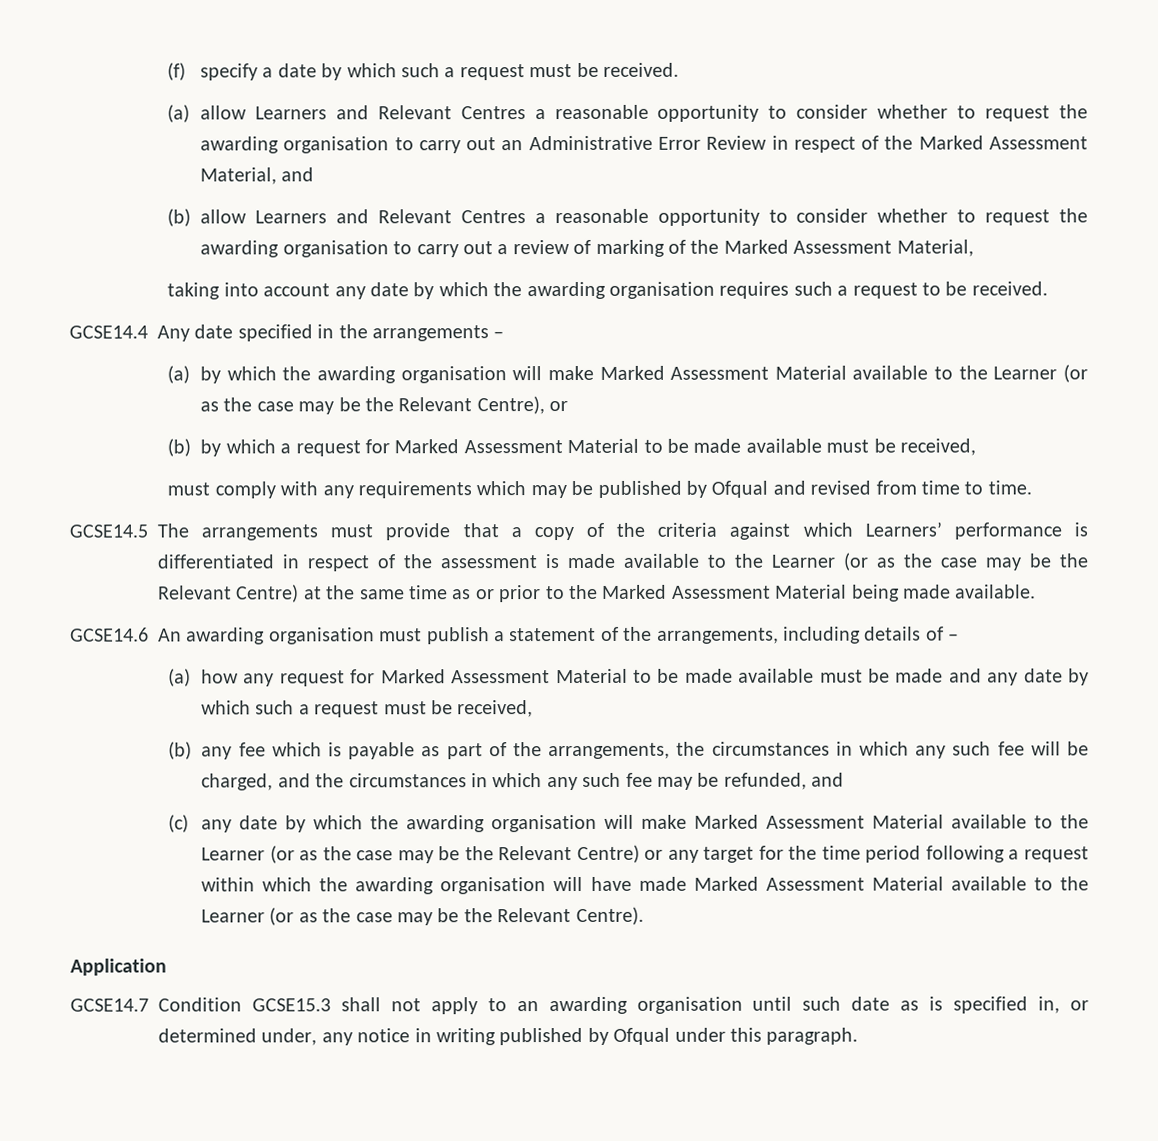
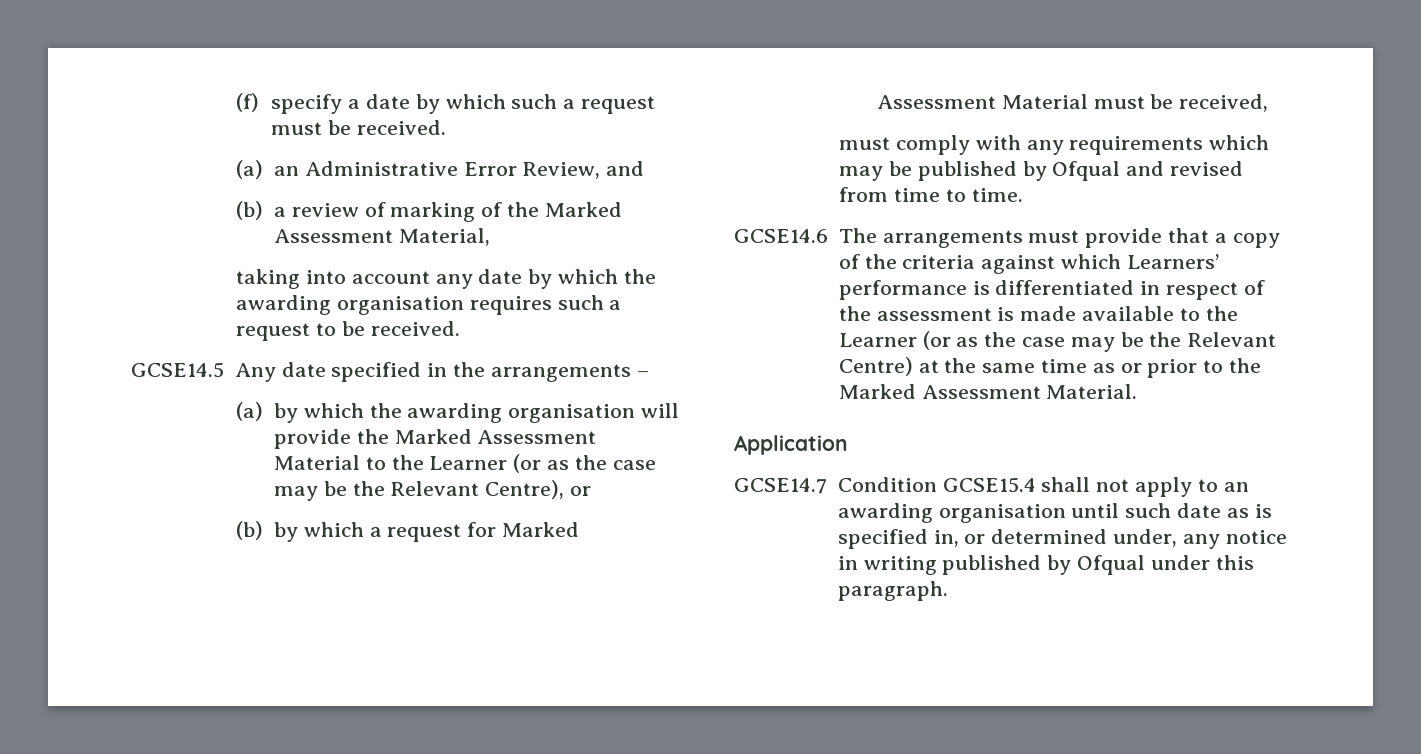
- (a) allow Learners and Relevant Centres a reasonable opportunity to consider whether to request the awarding organisation to carry out an Administrative Error Review in respect of the Marked Assessment Material, and
- (b) allow Learners and Relevant Centres a reasonable opportunity to consider whether to request the awarding organisation to carry out a review of marking of the Marked Assessment Material,
+ (a) an Administrative Error Review, and
+ (b) a review of marking of the Marked Assessment Material,
- GCSE14.4 Any date specified in the arrangements –
+ GCSE14.5 Any date specified in the arrangements –
- (a) by which the awarding organisation will make Marked Assessment Material available to the Learner (or as the case may be the Relevant Centre), or
+ (a) by which the awarding organisation will provide the Marked Assessment Material to the Learner (or as the case may be the Relevant Centre), or
- (b) by which a request for Marked Assessment Material to be made available must be received,
+ (b) by which a request for Marked Assessment Material must be received,
- GCSE14.5 The arrangements must provide that a copy of the criteria against which Learners’ performance is differentiated in respect of the assessment is made available to the Learner (or as the case may be the Relevant Centre) at the same time as or prior to the Marked Assessment Material being made available.
- GCSE14.6 An awarding organisation must publish a statement of the arrangements, including details of –
- (a) how any request for Marked Assessment Material to be made available must be made and any date by which such a request must be received,
- (b) any fee which is payable as part of the arrangements, the circumstances in which any such fee will be charged, and the circumstances in which any such fee may be refunded, and
- (c) any date by which the awarding organisation will make Marked Assessment Material available to the Learner (or as the case may be the Relevant Centre) or any target for the time period following a request within which the awarding organisation will have made Marked Assessment Material available to the Learner (or as the case may be the Relevant Centre).
+ GCSE14.6 The arrangements must provide that a copy of the criteria against which Learners’ performance is differentiated in respect of the assessment is made available to the Learner (or as the case may be the Relevant Centre) at the same time as or prior to the Marked Assessment Material.
- GCSE14.7 Condition GCSE15.3 shall not apply to an awarding organisation until such date as is specified in, or determined under, any notice in writing published by Ofqual under this paragraph.
+ GCSE14.7 Condition GCSE15.4 shall not apply to an awarding organisation until such date as is specified in, or determined under, any notice in writing published by Ofqual under this paragraph.

